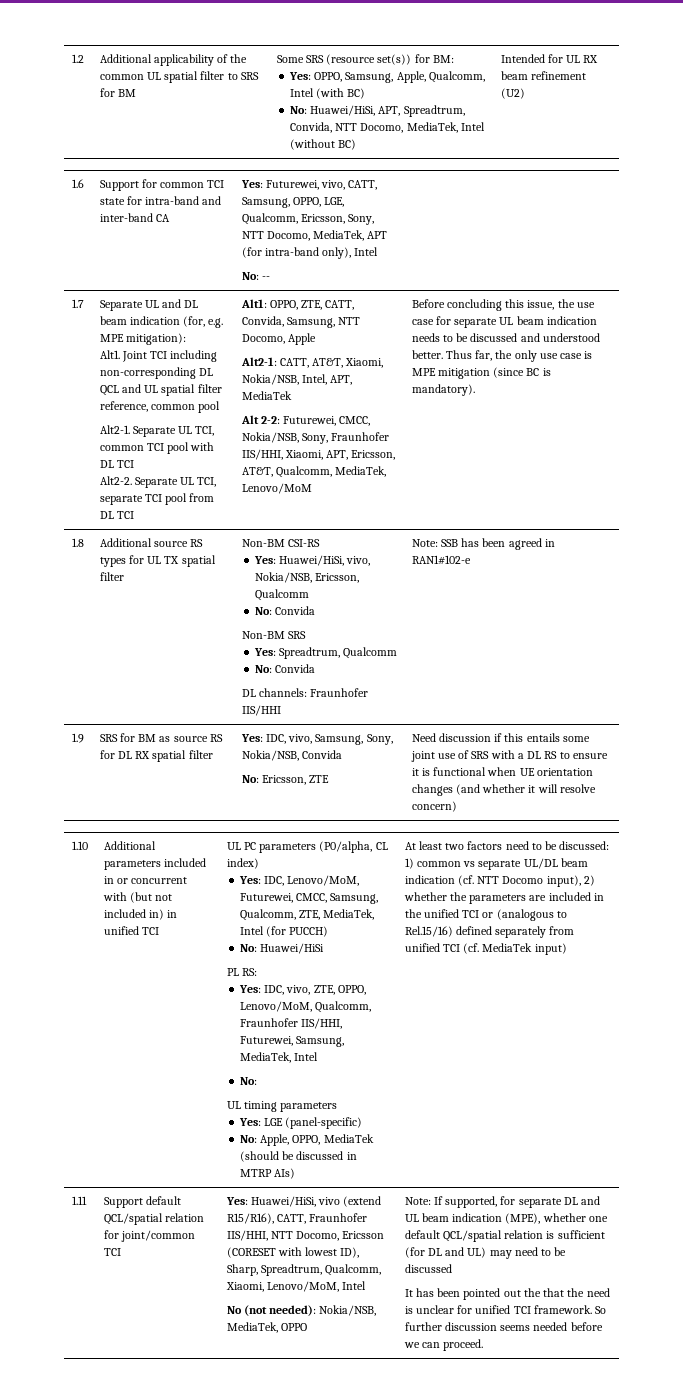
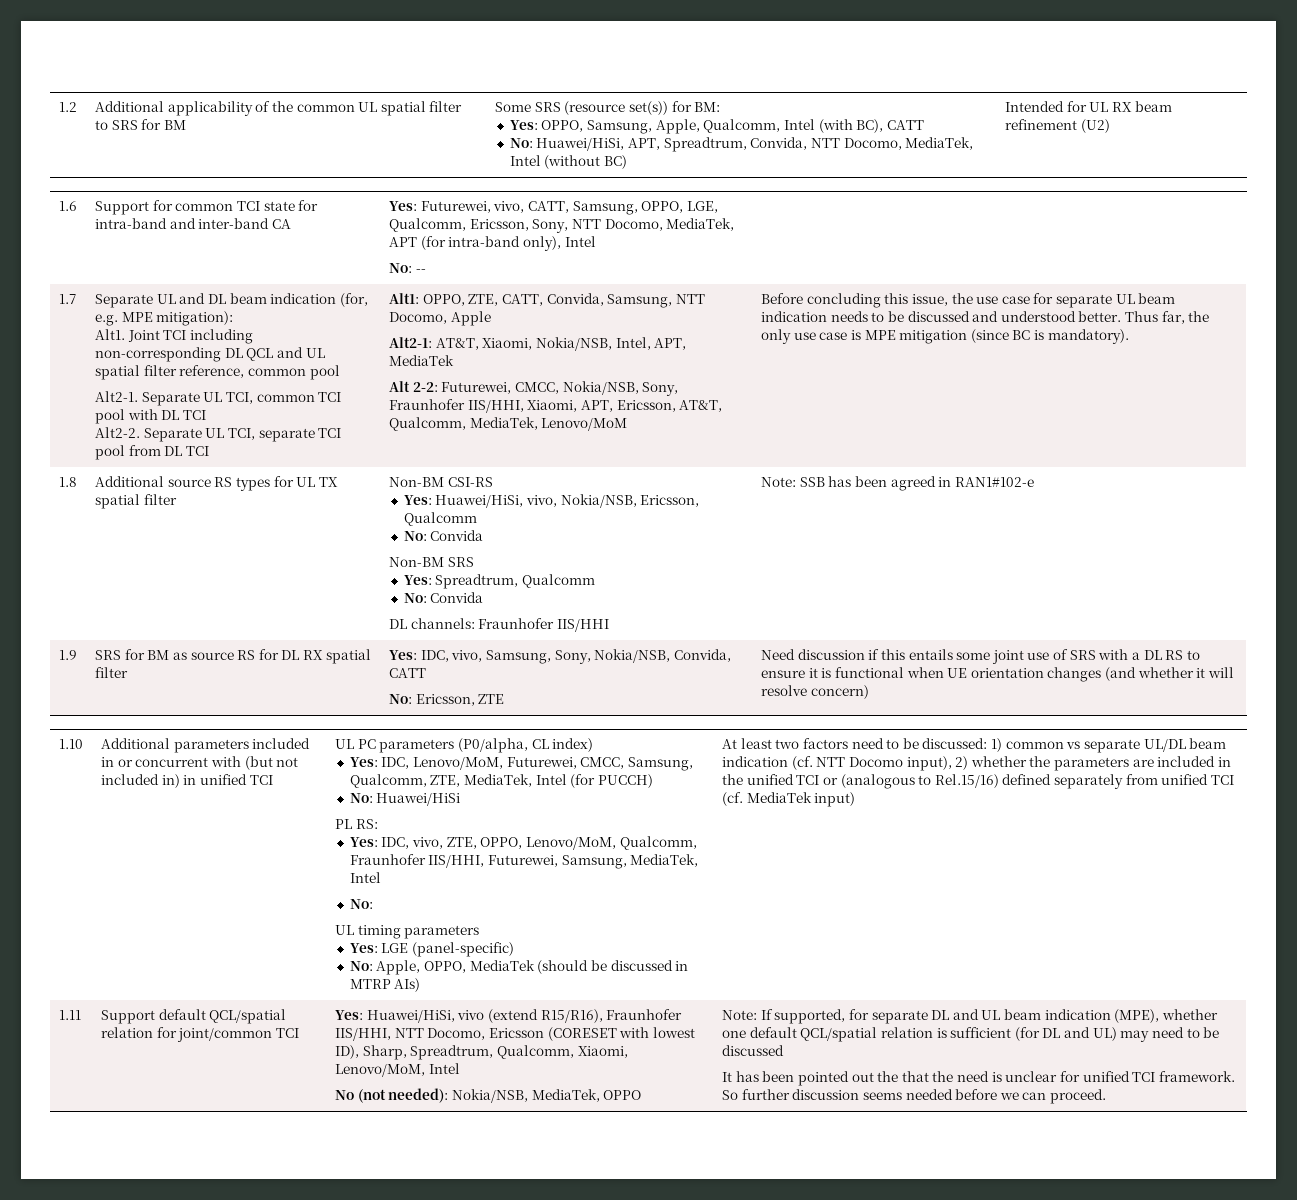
- Yes: OPPO, Samsung, Apple, Qualcomm, Intel (with BC)
+ Yes: OPPO, Samsung, Apple, Qualcomm, Intel (with BC), CATT
- Alt2-1: CATT, AT&T, Xiaomi, Nokia/NSB, Intel, APT, MediaTek
+ Alt2-1: AT&T, Xiaomi, Nokia/NSB, Intel, APT, MediaTek
- Yes: IDC, vivo, Samsung, Sony, Nokia/NSB, Convida
+ Yes: IDC, vivo, Samsung, Sony, Nokia/NSB, Convida, CATT
- Yes: Huawei/HiSi, vivo (extend R15/R16), CATT, Fraunhofer IIS/HHI, NTT Docomo, Ericsson (CORESET with lowest ID), Sharp, Spreadtrum, Qualcomm, Xiaomi, Lenovo/MoM, Intel
+ Yes: Huawei/HiSi, vivo (extend R15/R16), Fraunhofer IIS/HHI, NTT Docomo, Ericsson (CORESET with lowest ID), Sharp, Spreadtrum, Qualcomm, Xiaomi, Lenovo/MoM, Intel

